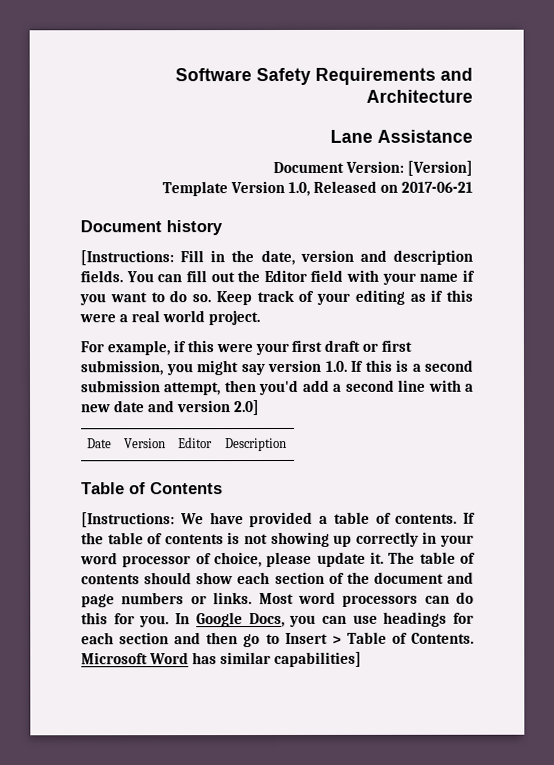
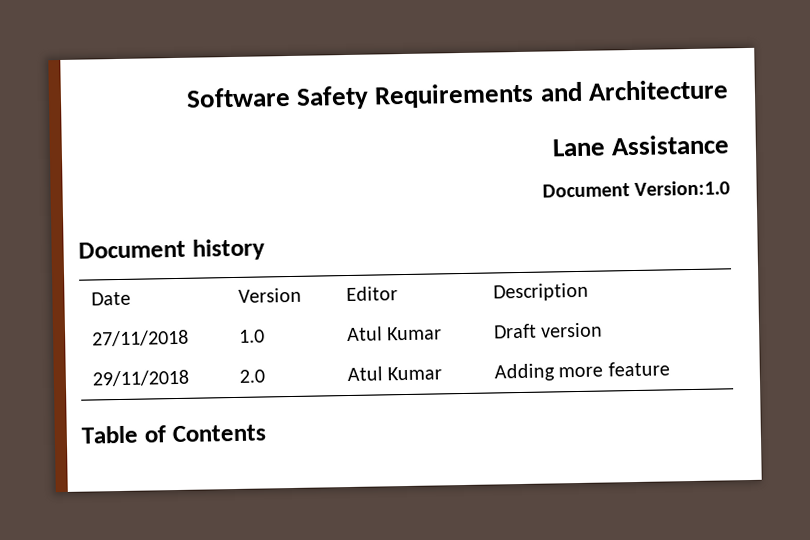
- Document Version: [Version]
- Template Version 1.0, Released on 2017-06-21
+ Document Version:1.0
  Document history
- [Instructions: Fill in the date, version and description fields. You can fill out the Editor field with your name if you want to do so. Keep track of your editing as if this were a real world project.
- For example, if this were your first draft or first submission, you might say version 1.0. If this is a second submission attempt, then you'd add a second line with a new date and version 2.0]
  Date | Version | Editor | Description
+ 27/11/2018 | 1.0 | Atul Kumar | Draft version
+ 29/11/2018 | 2.0 | Atul Kumar | Adding more feature
  Table of Contents
- [Instructions: We have provided a table of contents. If the table of contents is not showing up correctly in your word processor of choice, please update it. The table of contents should show each section of the document and page numbers or links. Most word processors can do this for you. In Google Docs, you can use headings for each section and then go to Insert > Table of Contents. Microsoft Word has similar capabilities]

